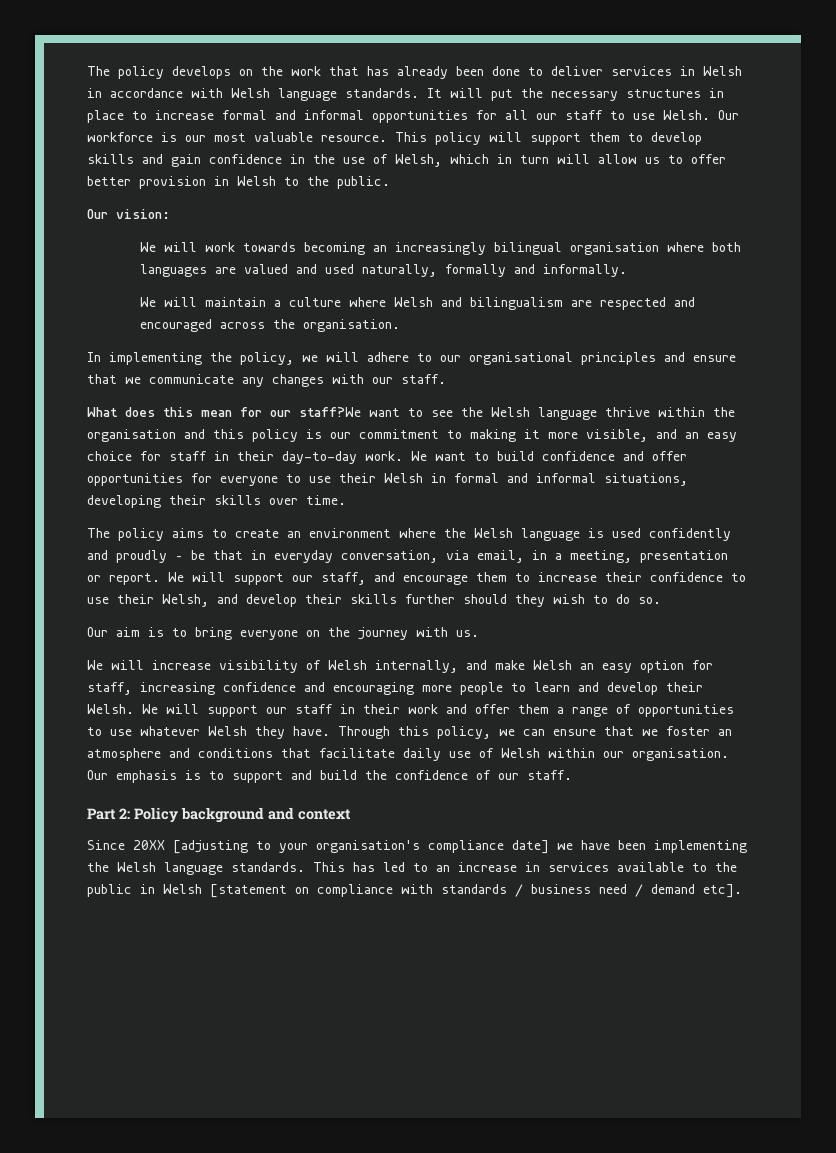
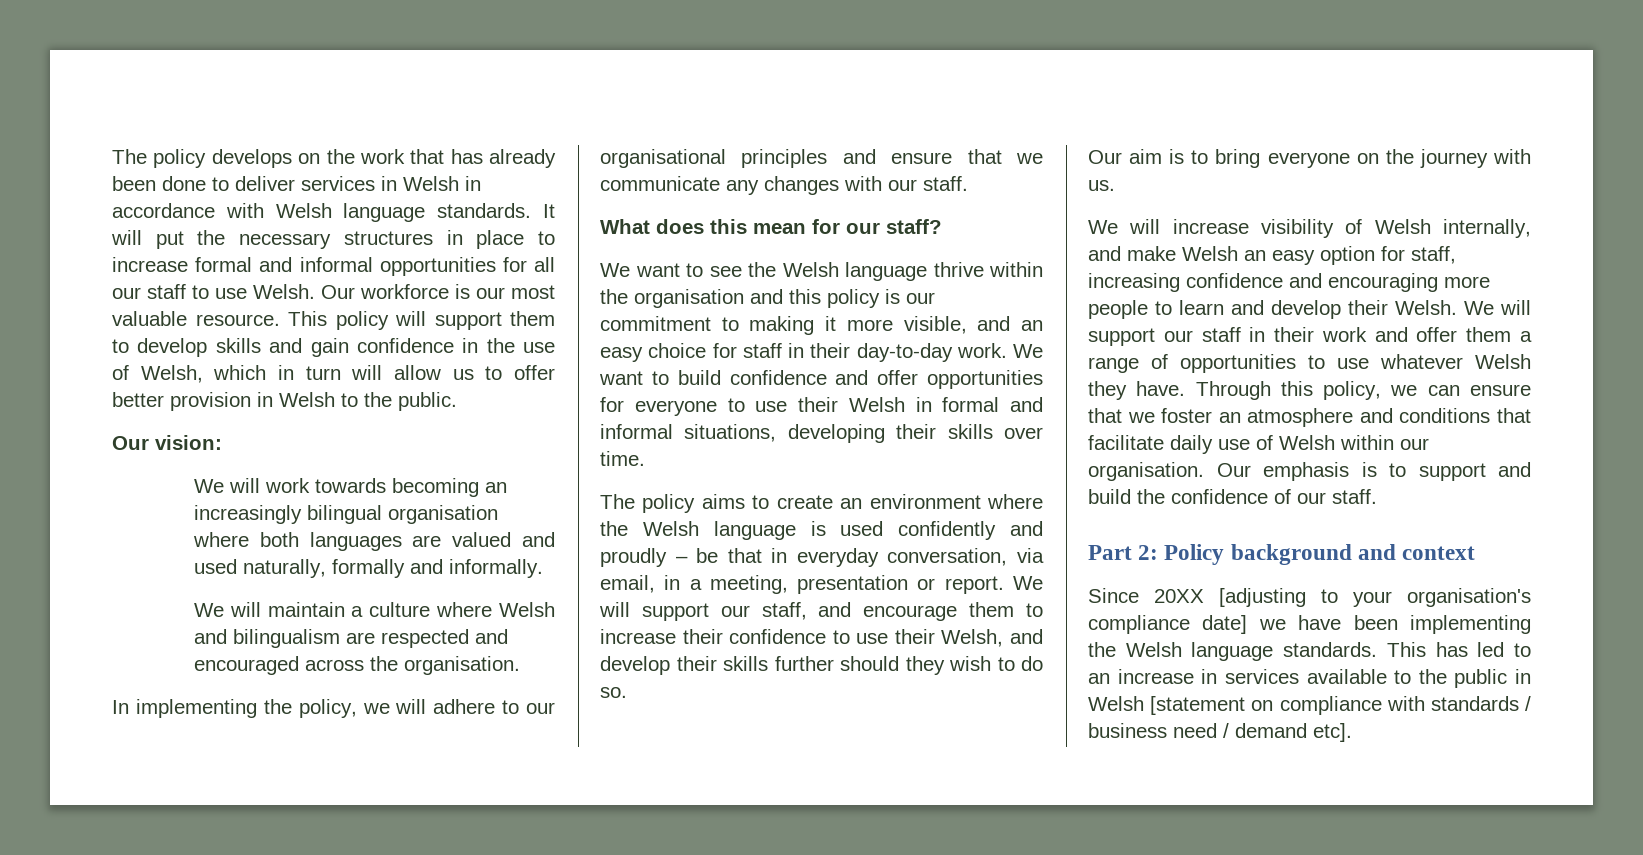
- What does this mean for our staff?We want to see the Welsh language thrive within the organisation and this policy is our commitment to making it more visible, and an easy choice for staff in their day-to-day work.
+ What does this mean for our staff?
+ We want to see the Welsh language thrive within the organisation and this policy is our commitment to making it more visible, and an easy choice for staff in their day-to-day work.

